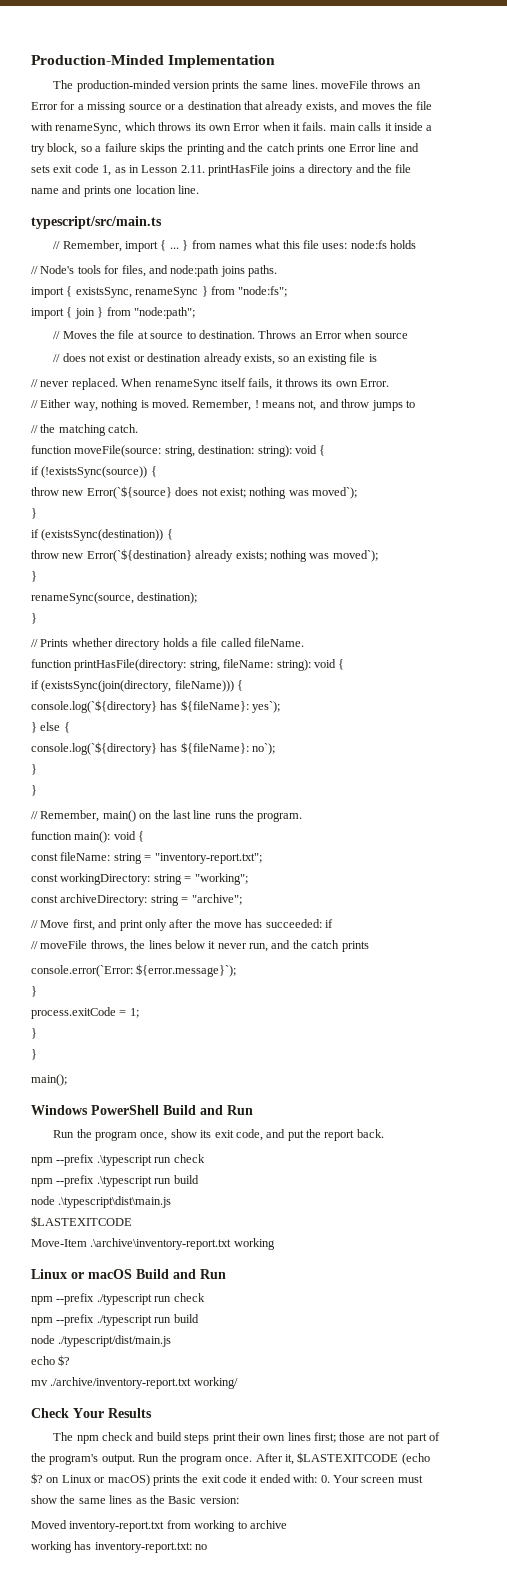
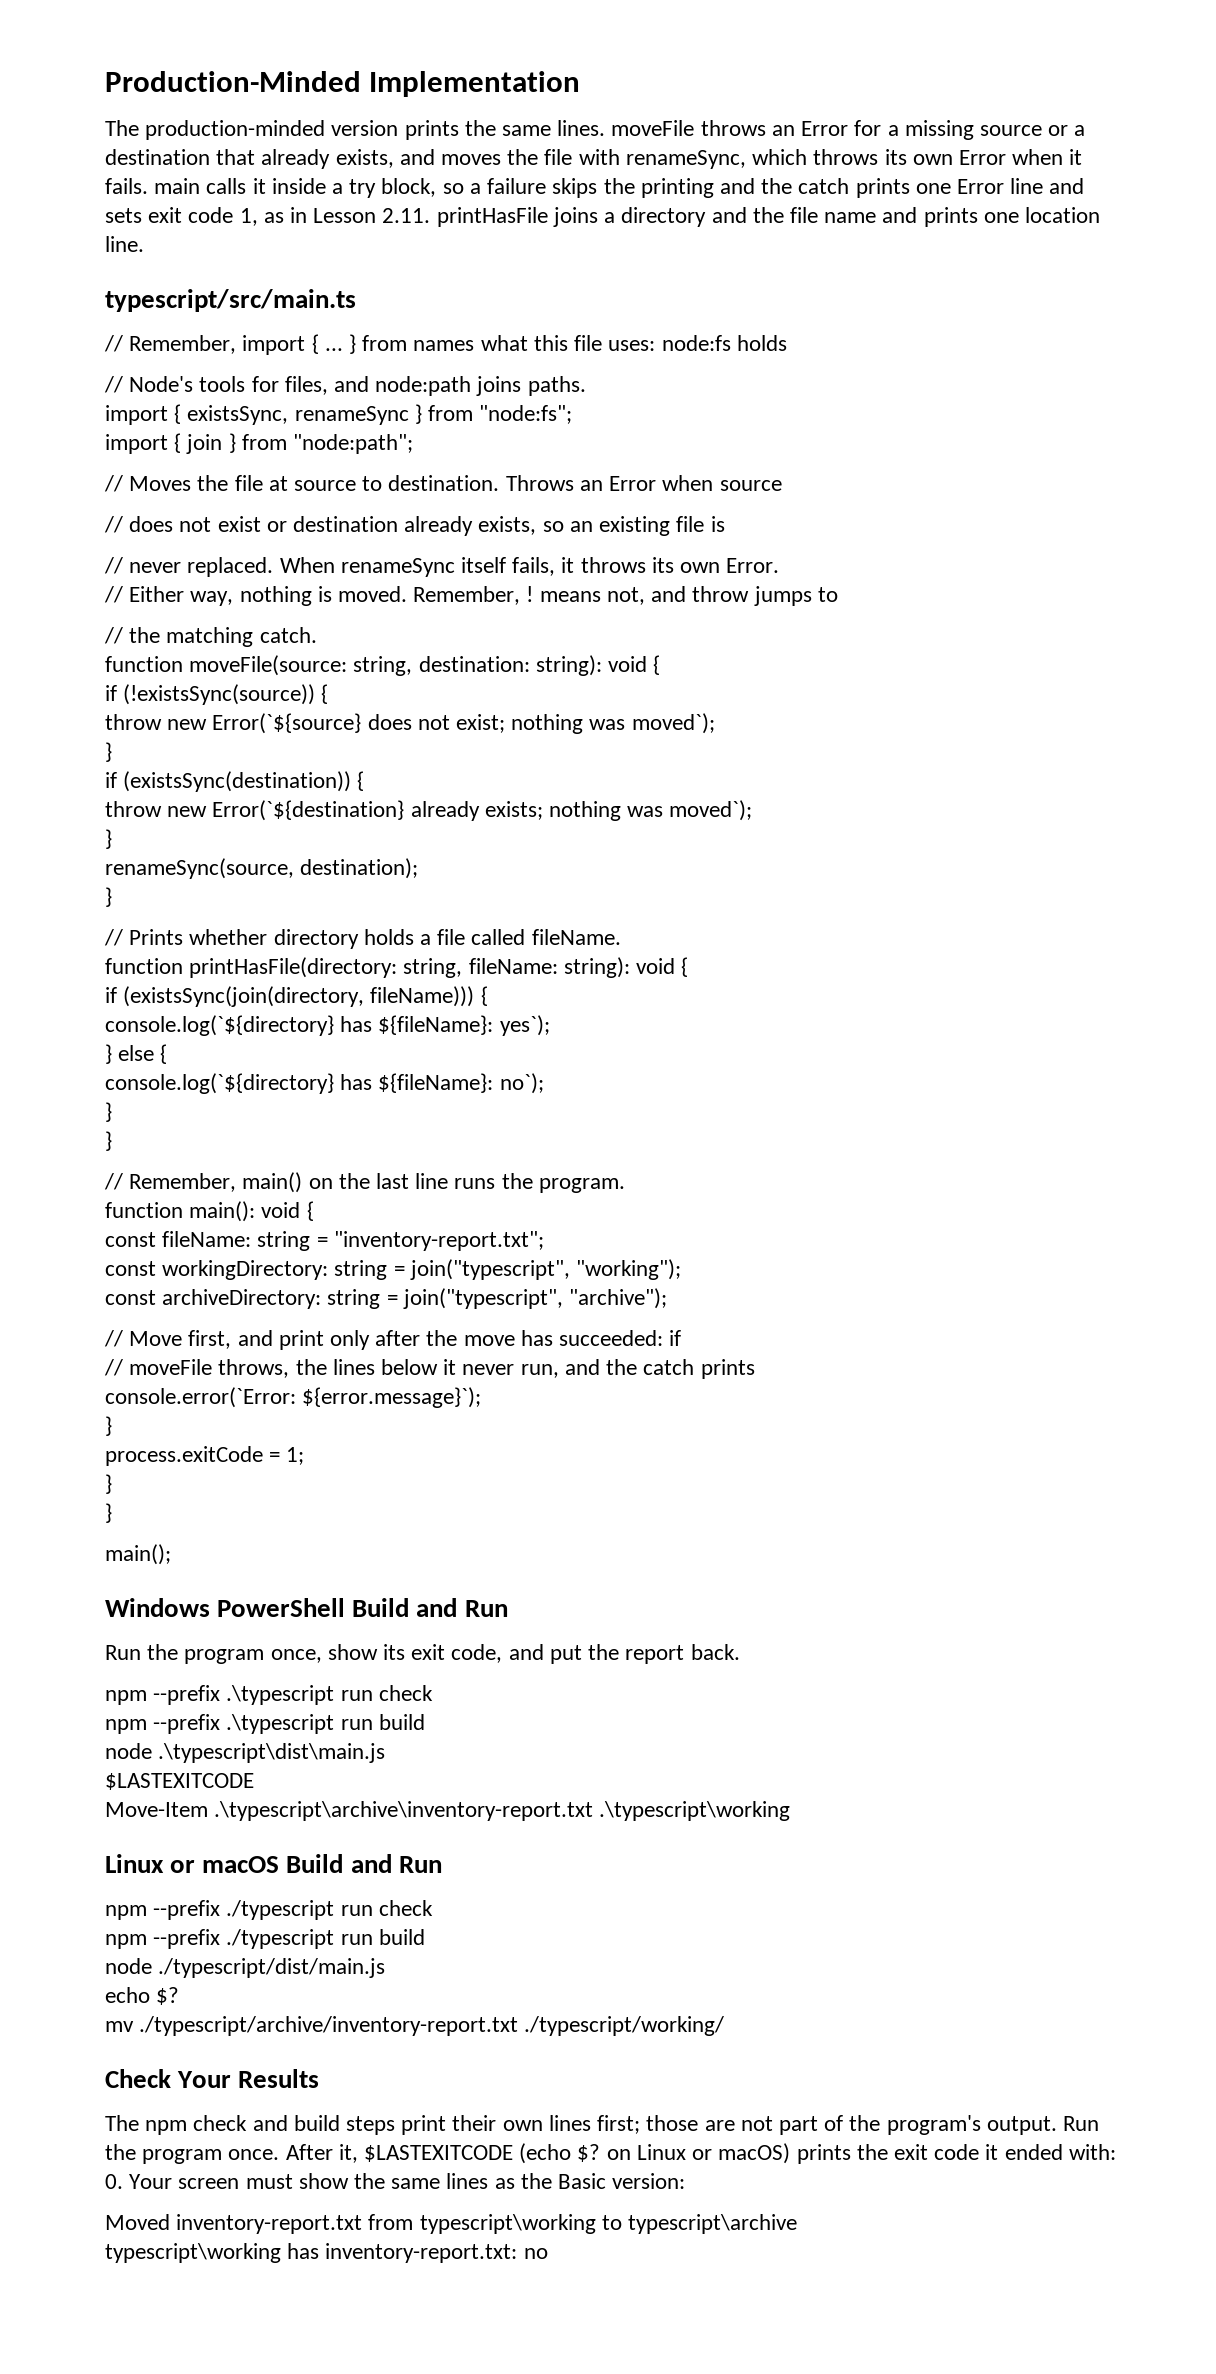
- const workingDirectory: string = "working";
+ const workingDirectory: string = join("typescript", "working");
- const archiveDirectory: string = "archive";
+ const archiveDirectory: string = join("typescript", "archive");
- Move-Item .\archive\inventory-report.txt working
+ Move-Item .\typescript\archive\inventory-report.txt .\typescript\working
- mv ./archive/inventory-report.txt working/
+ mv ./typescript/archive/inventory-report.txt ./typescript/working/
- Moved inventory-report.txt from working to archive
- working has inventory-report.txt: no
+ Moved inventory-report.txt from typescript\working to typescript\archive
+ typescript\working has inventory-report.txt: no

